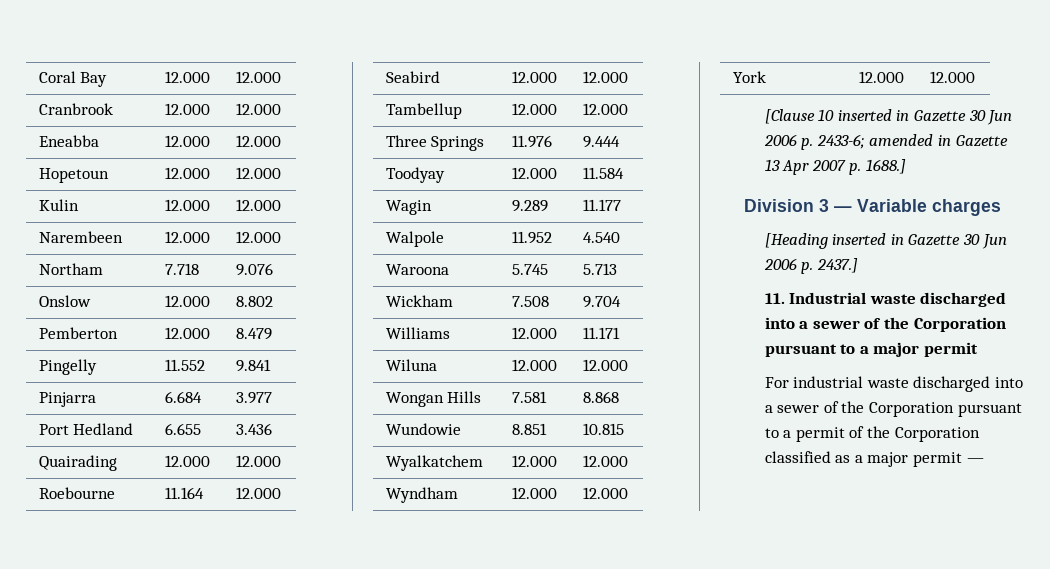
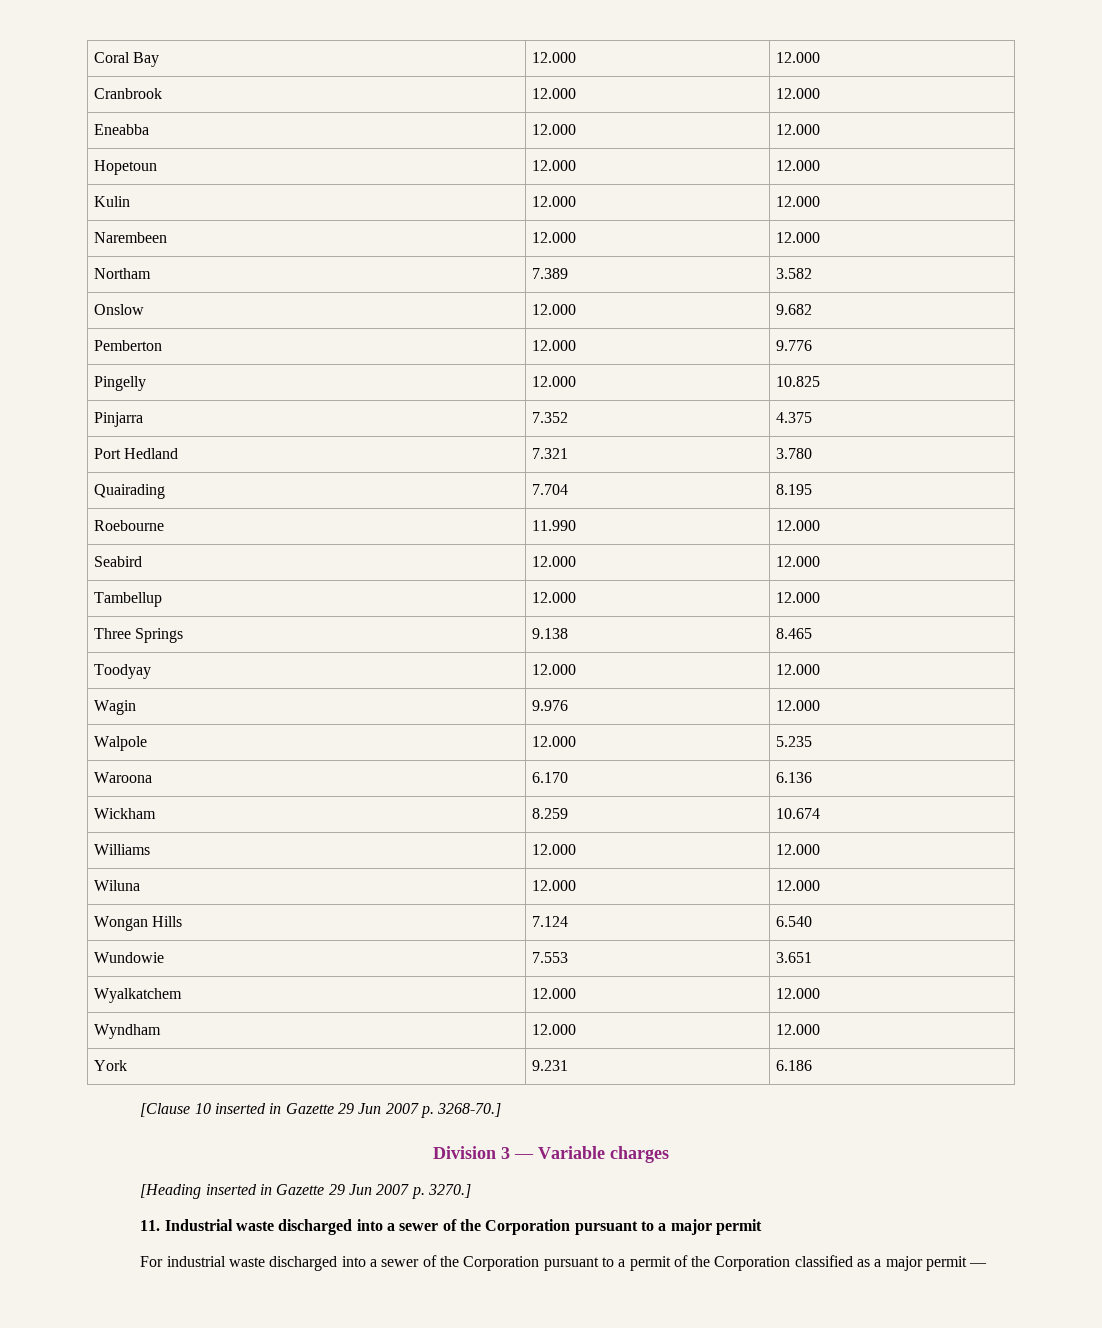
- Northam | 7.718 | 9.076
+ Northam | 7.389 | 3.582
- Onslow | 12.000 | 8.802
+ Onslow | 12.000 | 9.682
- Pemberton | 12.000 | 8.479
+ Pemberton | 12.000 | 9.776
- Pingelly | 11.552 | 9.841
+ Pingelly | 12.000 | 10.825
- Pinjarra | 6.684 | 3.977
+ Pinjarra | 7.352 | 4.375
- Port Hedland | 6.655 | 3.436
+ Port Hedland | 7.321 | 3.780
- Quairading | 12.000 | 12.000
+ Quairading | 7.704 | 8.195
- Roebourne | 11.164 | 12.000
+ Roebourne | 11.990 | 12.000
- Three Springs | 11.976 | 9.444
+ Three Springs | 9.138 | 8.465
- Toodyay | 12.000 | 11.584
+ Toodyay | 12.000 | 12.000
- Wagin | 9.289 | 11.177
+ Wagin | 9.976 | 12.000
- Walpole | 11.952 | 4.540
+ Walpole | 12.000 | 5.235
- Waroona | 5.745 | 5.713
+ Waroona | 6.170 | 6.136
- Wickham | 7.508 | 9.704
+ Wickham | 8.259 | 10.674
- Williams | 12.000 | 11.171
+ Williams | 12.000 | 12.000
- Wongan Hills | 7.581 | 8.868
+ Wongan Hills | 7.124 | 6.540
- Wundowie | 8.851 | 10.815
+ Wundowie | 7.553 | 3.651
- York | 12.000 | 12.000
+ York | 9.231 | 6.186
- [Clause 10 inserted in Gazette 30 Jun 2006 p. 2433-6; amended in Gazette 13 Apr 2007 p. 1688.]
+ [Clause 10 inserted in Gazette 29 Jun 2007 p. 3268-70.]
- [Heading inserted in Gazette 30 Jun 2006 p. 2437.]
+ [Heading inserted in Gazette 29 Jun 2007 p. 3270.]

